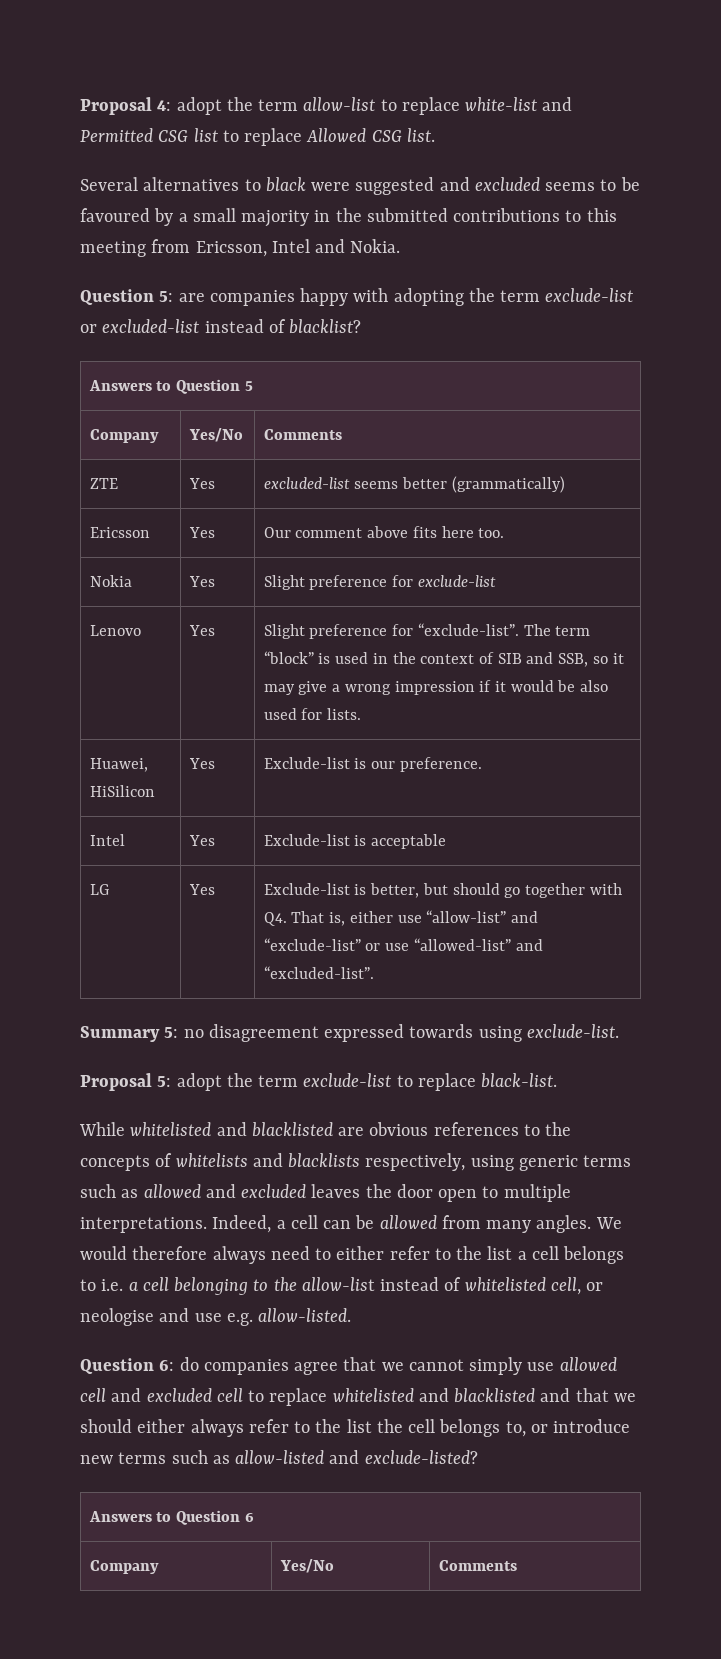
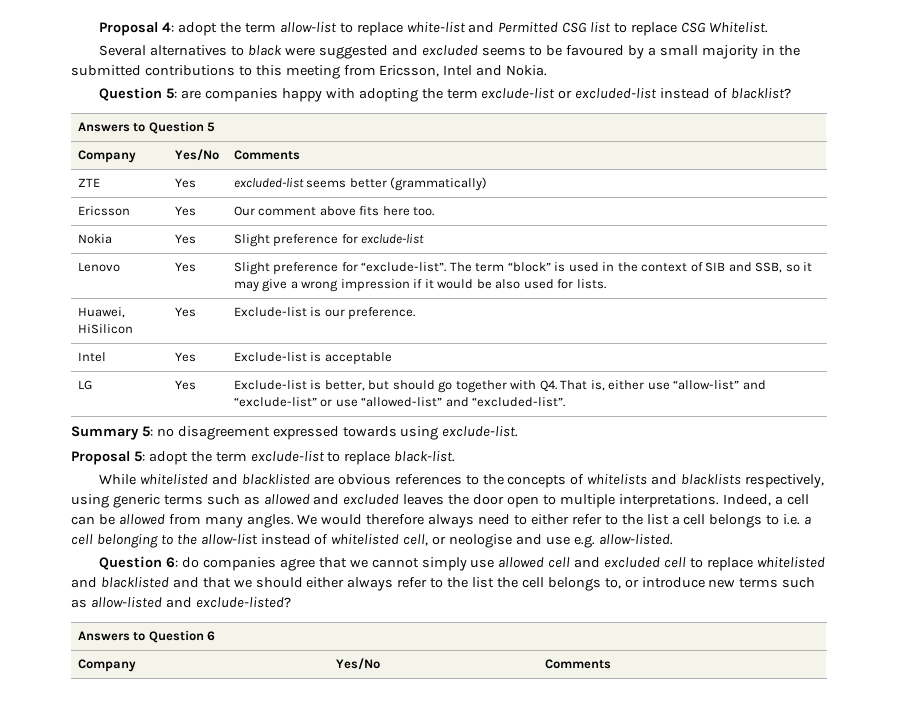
- Proposal 4: adopt the term allow-list to replace white-list and Permitted CSG list to replace Allowed CSG list.
+ Proposal 4: adopt the term allow-list to replace white-list and Permitted CSG list to replace CSG Whitelist.

